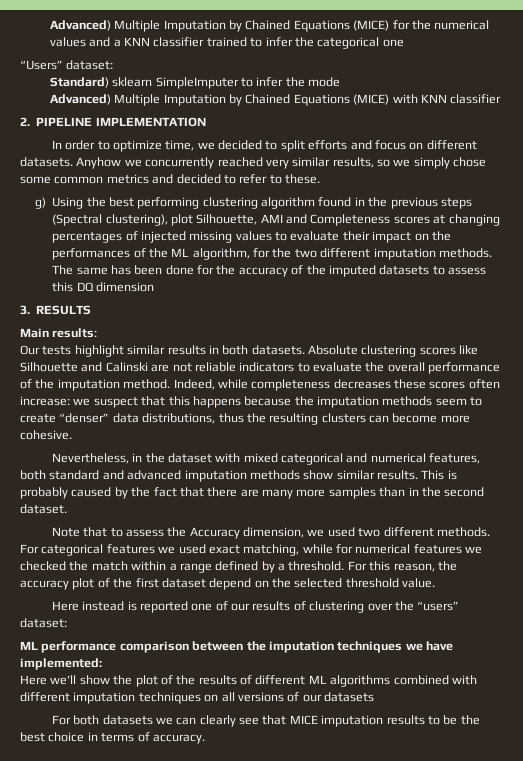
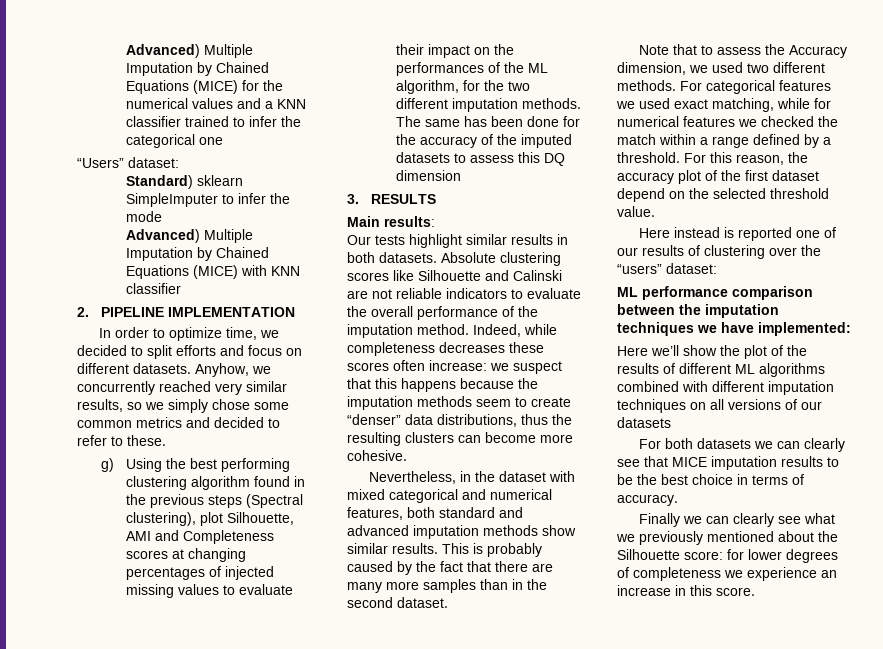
- Anyhow we concurrently reached very similar results, so we simply chose some common metrics and decided to refer to these.
+ Anyhow, we concurrently reached very similar results, so we simply chose some common metrics and decided to refer to these.
+ Finally we can clearly see what we previously mentioned about the Silhouette score: for lower degrees of completeness we experience an increase in this score.

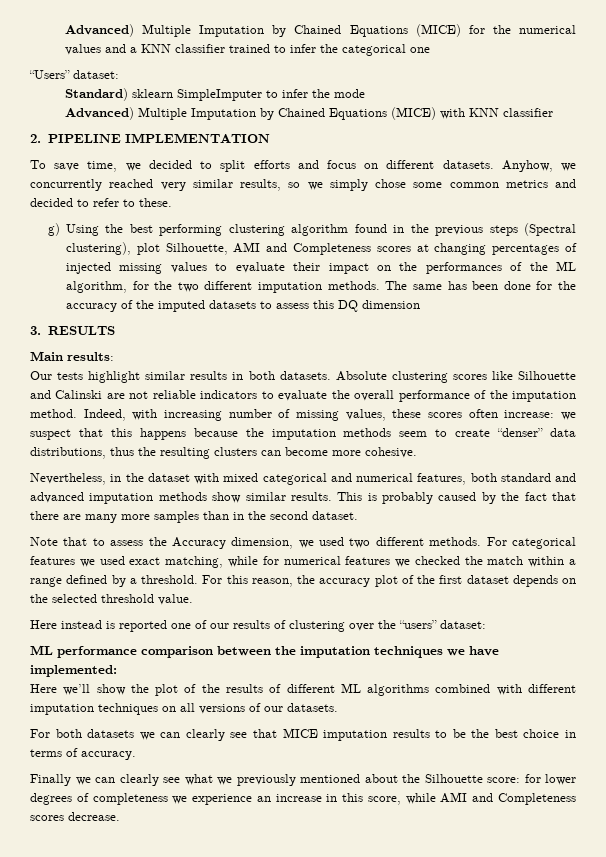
- In order to optimize time, we decided to split efforts and focus on different datasets.
+ To save time, we decided to split efforts and focus on different datasets.
- Indeed, while completeness decreases these scores often increase: we suspect that this happens because the imputation methods seem to create “denser” data distributions, thus the resulting clusters can become more cohesive.
+ Indeed, with increasing number of missing values, these scores often increase: we suspect that this happens because the imputation methods seem to create “denser” data distributions, thus the resulting clusters can become more cohesive.
- For this reason, the accuracy plot of the first dataset depend on the selected threshold value.
+ For this reason, the accuracy plot of the first dataset depends on the selected threshold value.
- Here we’ll show the plot of the results of different ML algorithms combined with different imputation techniques on all versions of our datasets
+ Here we’ll show the plot of the results of different ML algorithms combined with different imputation techniques on all versions of our datasets.
- Finally we can clearly see what we previously mentioned about the Silhouette score: for lower degrees of completeness we experience an increase in this score.
+ Finally we can clearly see what we previously mentioned about the Silhouette score: for lower degrees of completeness we experience an increase in this score, while AMI and Completeness scores decrease.

